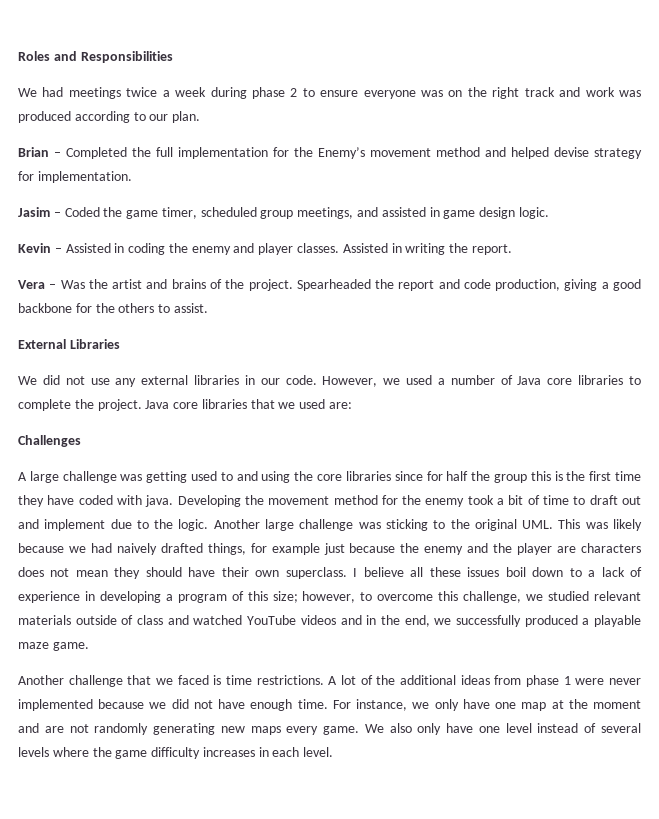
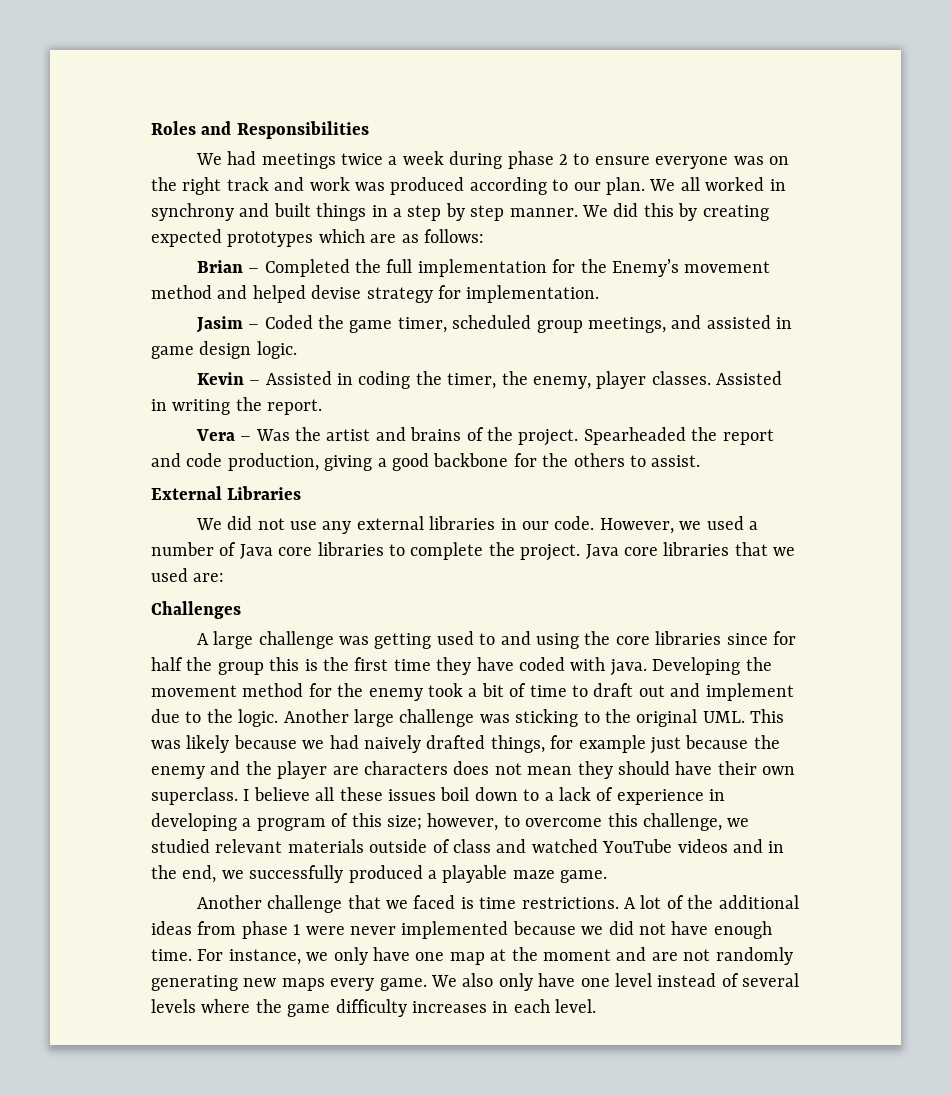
+ We all worked in synchrony and built things in a step by step manner. We did this by creating expected prototypes which are as follows:
- Kevin – Assisted in coding the enemy and player classes.
+ Kevin – Assisted in coding the timer, the enemy, player classes.

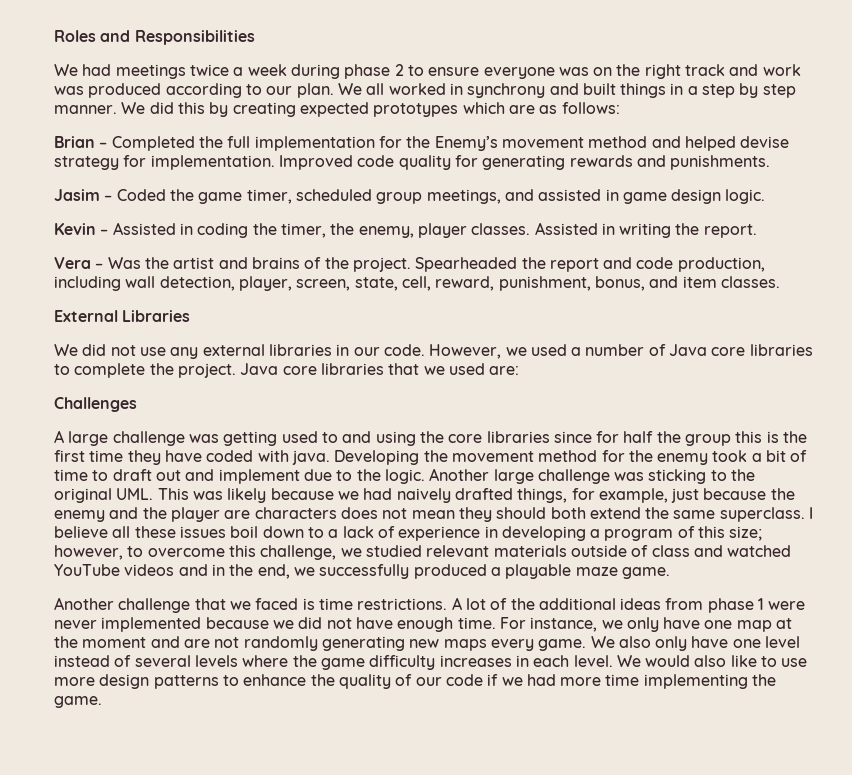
+ Improved code quality for generating rewards and punishments.
- Spearheaded the report and code production, giving a good backbone for the others to assist.
+ Spearheaded the report and code production, including wall detection, player, screen, state, cell, reward, punishment, bonus, and item classes.
- Another large challenge was sticking to the original UML. This was likely because we had naively drafted things, for example just because the enemy and the player are characters does not mean they should have their own superclass.
+ Another large challenge was sticking to the original UML. This was likely because we had naively drafted things, for example, just because the enemy and the player are characters does not mean they should both extend the same superclass.
+ We would also like to use more design patterns to enhance the quality of our code if we had more time implementing the game.

